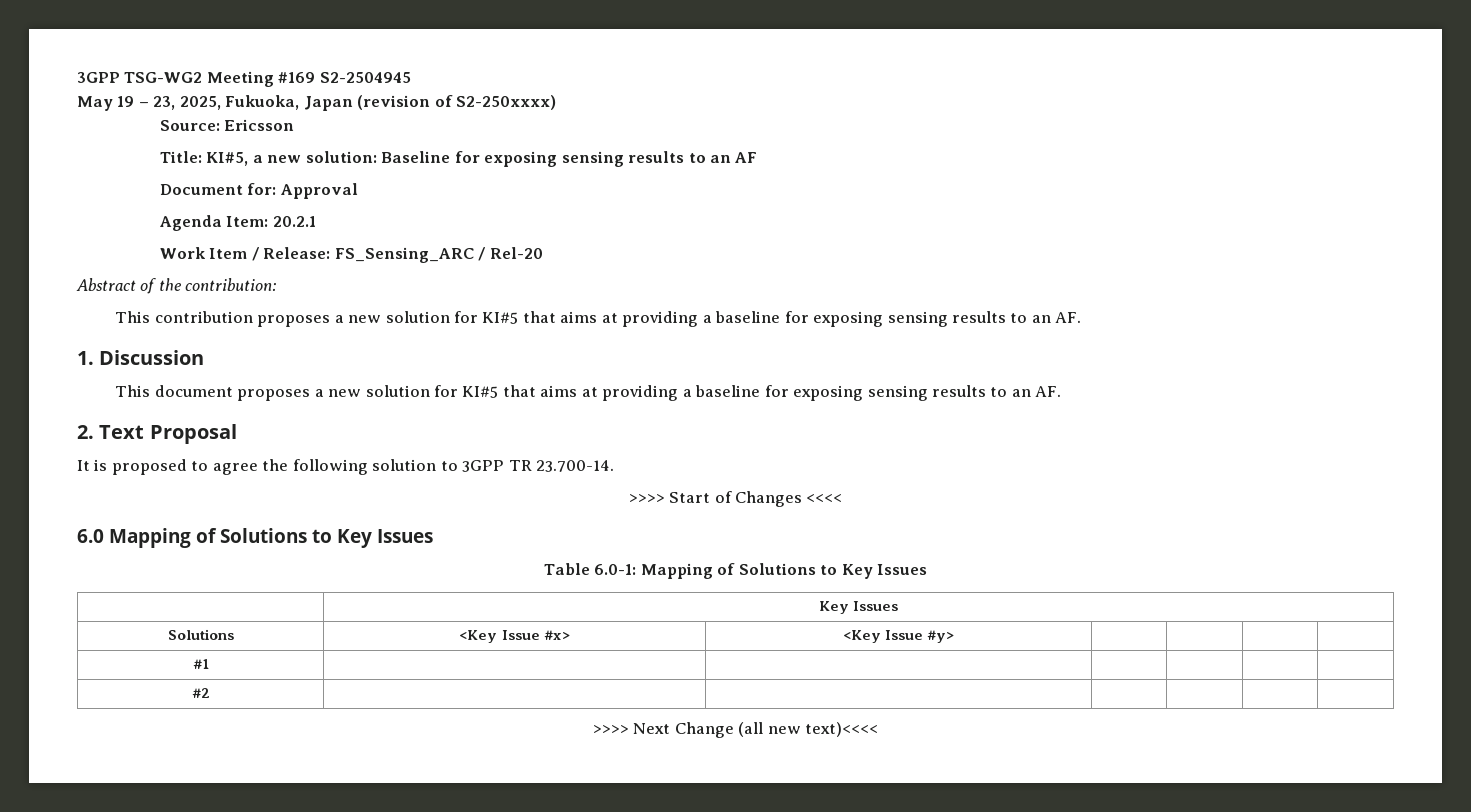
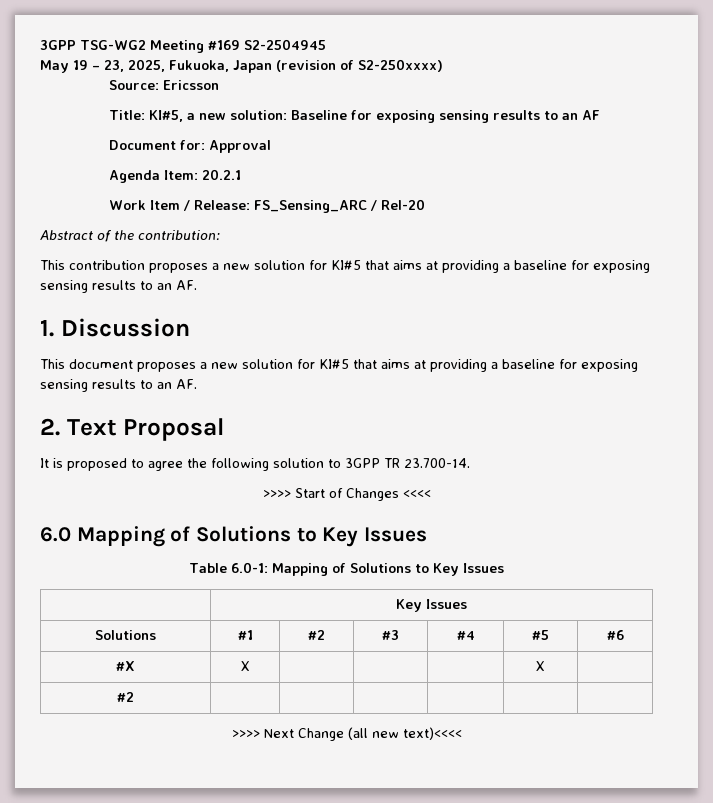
- Solutions | <Key Issue #x> | <Key Issue #y> | | | |
- #1 | | | | | |
+ Solutions | #1 | #2 | #3 | #4 | #5 | #6
+ #X | X | | | | X |

